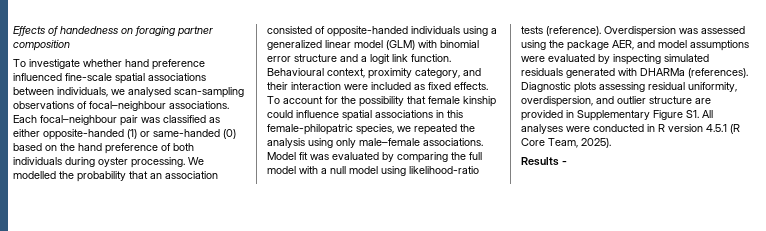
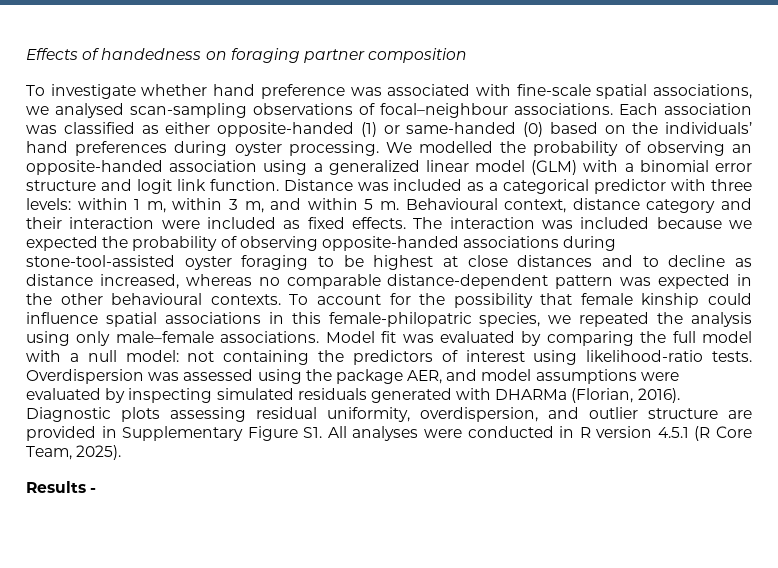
- To investigate whether hand preference influenced fine-scale spatial associations between individuals, we analysed scan-sampling observations of focal–neighbour associations.
+ To investigate whether hand preference was associated with fine-scale spatial associations, we analysed scan-sampling observations of focal–neighbour associations.
- Each focal–neighbour pair was classified as either opposite-handed (1) or same-handed (0) based on the hand preference of both individuals during oyster processing.
+ Each association was classified as either opposite-handed (1) or same-handed (0) based on the individuals’ hand preferences during oyster processing.
- We modelled the probability that an association consisted of opposite-handed individuals using a generalized linear model (GLM) with binomial error structure and a logit link function.
+ We modelled the probability of observing an opposite-handed association using a generalized linear model (GLM) with a binomial error structure and logit link function.
- Behavioural context, proximity category, and their interaction were included as fixed effects.
+ Distance was included as a categorical predictor with three levels: within 1 m, within 3 m, and within 5 m. Behavioural context, distance category and their interaction were included as fixed effects.
+ The interaction was included because we expected the probability of observing opposite-handed associations during stone-tool-assisted oyster foraging to be highest at close distances and to decline as distance increased, whereas no comparable distance-dependent pattern was expected in the other behavioural contexts.
- Model fit was evaluated by comparing the full model with a null model using likelihood-ratio tests (reference).
+ Model fit was evaluated by comparing the full model with a null model: not containing the predictors of interest using likelihood-ratio tests.
- Overdispersion was assessed using the package AER, and model assumptions were evaluated by inspecting simulated residuals generated with DHARMa (references).
+ Overdispersion was assessed using the package AER, and model assumptions were evaluated by inspecting simulated residuals generated with DHARMa (Florian, 2016).

